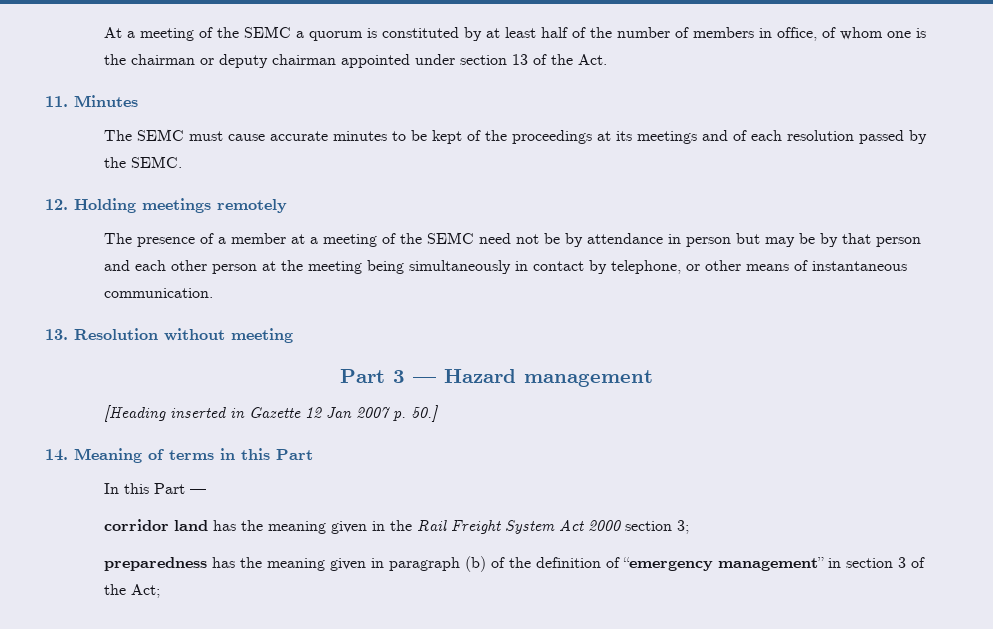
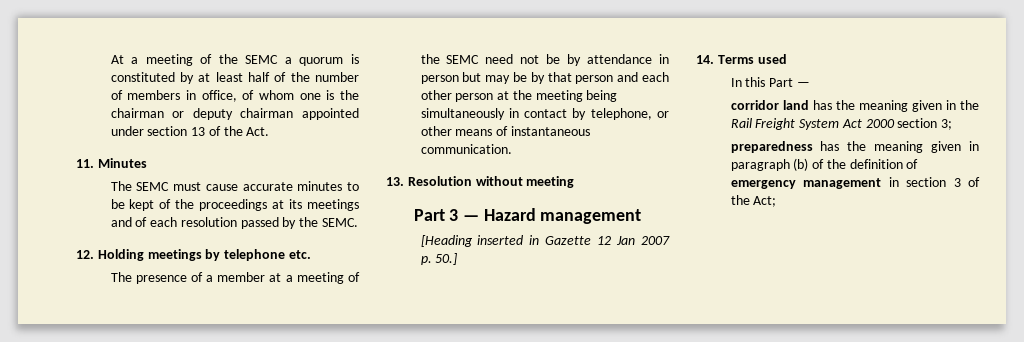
- 12. Holding meetings remotely
+ 12. Holding meetings by telephone etc.
- 14. Meaning of terms in this Part
+ 14. Terms used
- preparedness has the meaning given in paragraph (b) of the definition of “emergency management” in section 3 of the Act;
+ preparedness has the meaning given in paragraph (b) of the definition of emergency management in section 3 of the Act;

